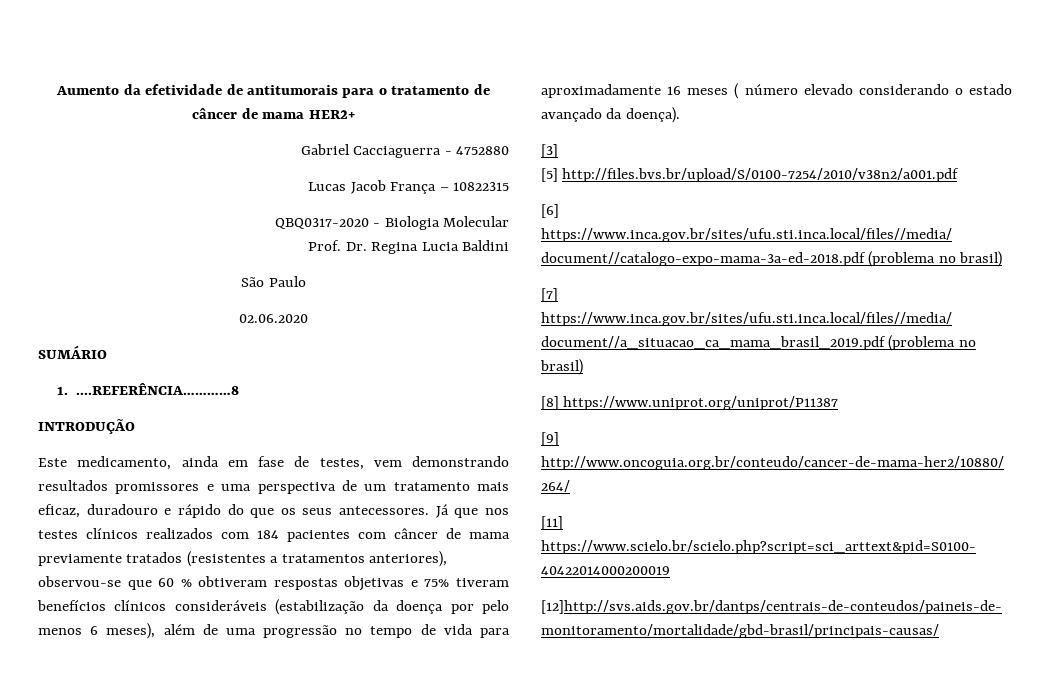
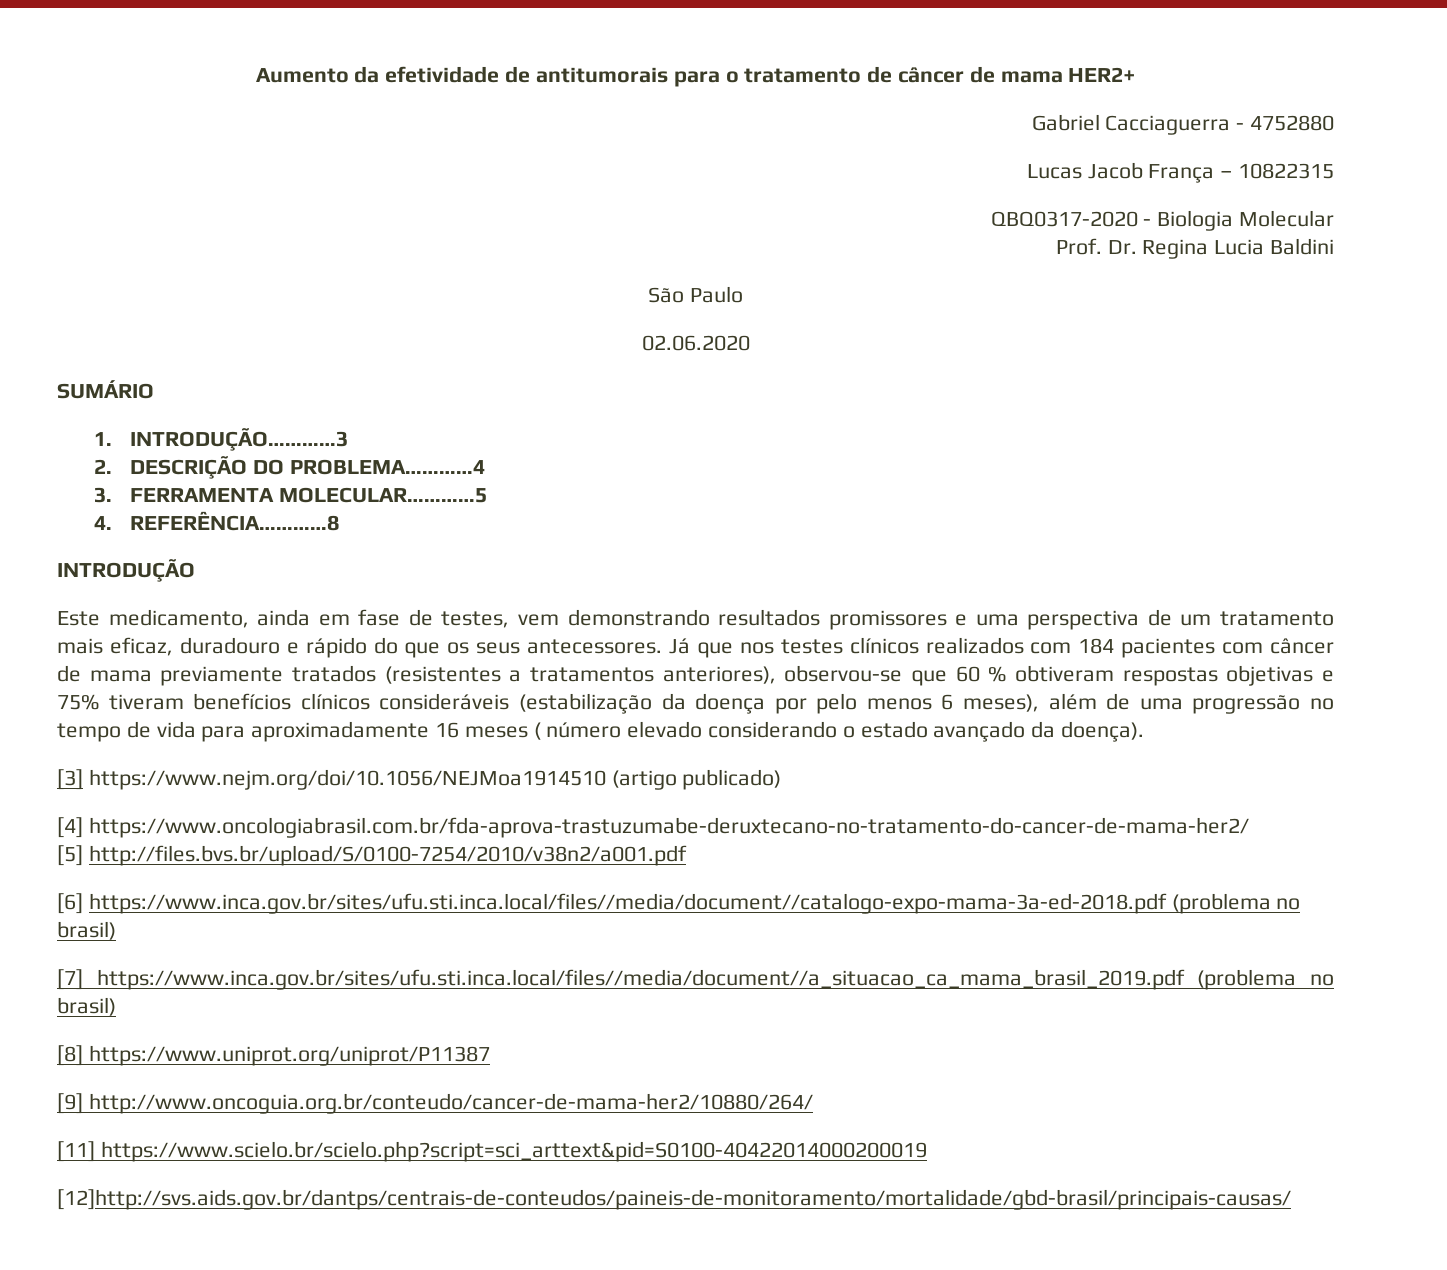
- 1. ....REFERÊNCIA…………8
+ 1. INTRODUÇÃO…………3
+ 2. DESCRIÇÃO DO PROBLEMA…………4
+ 3. FERRAMENTA MOLECULAR…………5
+ 4. REFERÊNCIA…………8
- [3]
+ [3] https://www.nejm.org/doi/10.1056/NEJMoa1914510 (artigo publicado)
+ [4] https://www.oncologiabrasil.com.br/fda-aprova-trastuzumabe-deruxtecano-no-tratamento-do-cancer-de-mama-her2/

